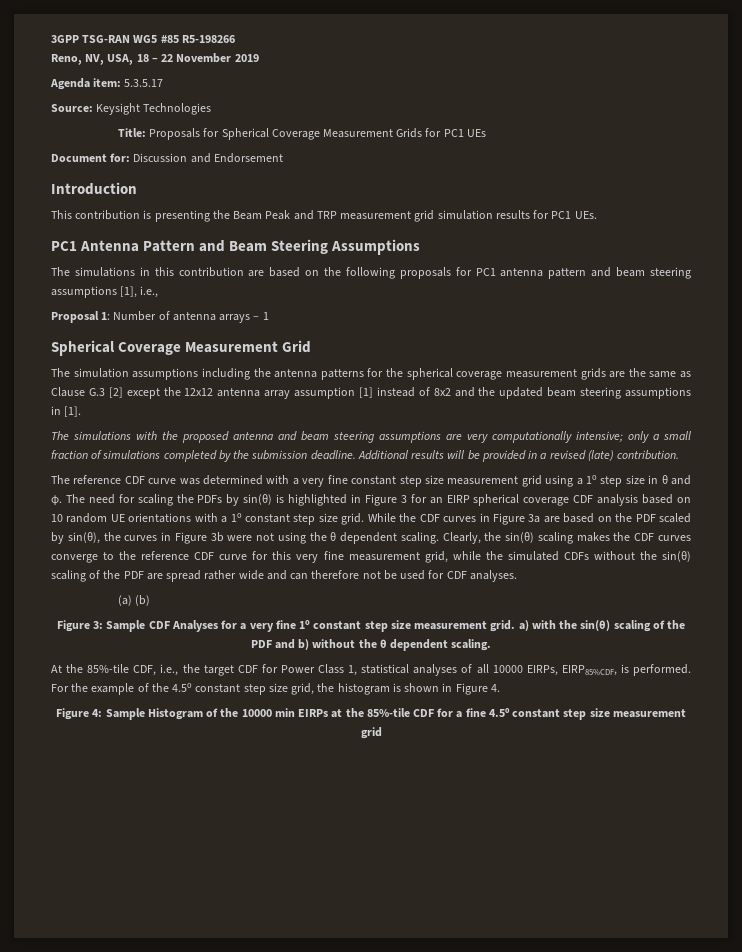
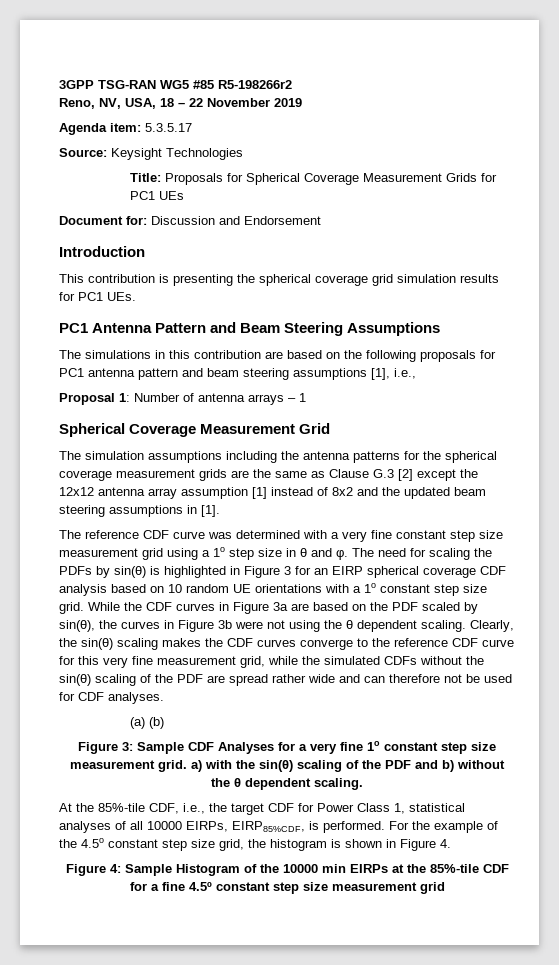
- 3GPP TSG-RAN WG5 #85 R5-198266
+ 3GPP TSG-RAN WG5 #85 R5-198266r2
- This contribution is presenting the Beam Peak and TRP measurement grid simulation results for PC1 UEs.
+ This contribution is presenting the spherical coverage grid simulation results for PC1 UEs.
- The simulations with the proposed antenna and beam steering assumptions are very computationally intensive; only a small fraction of simulations completed by the submission deadline. Additional results will be provided in a revised (late) contribution.

